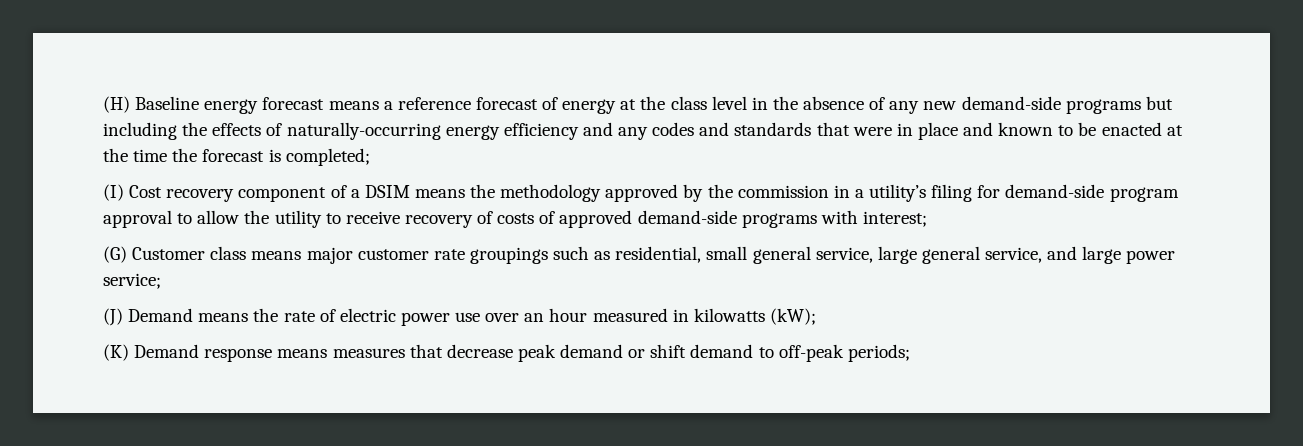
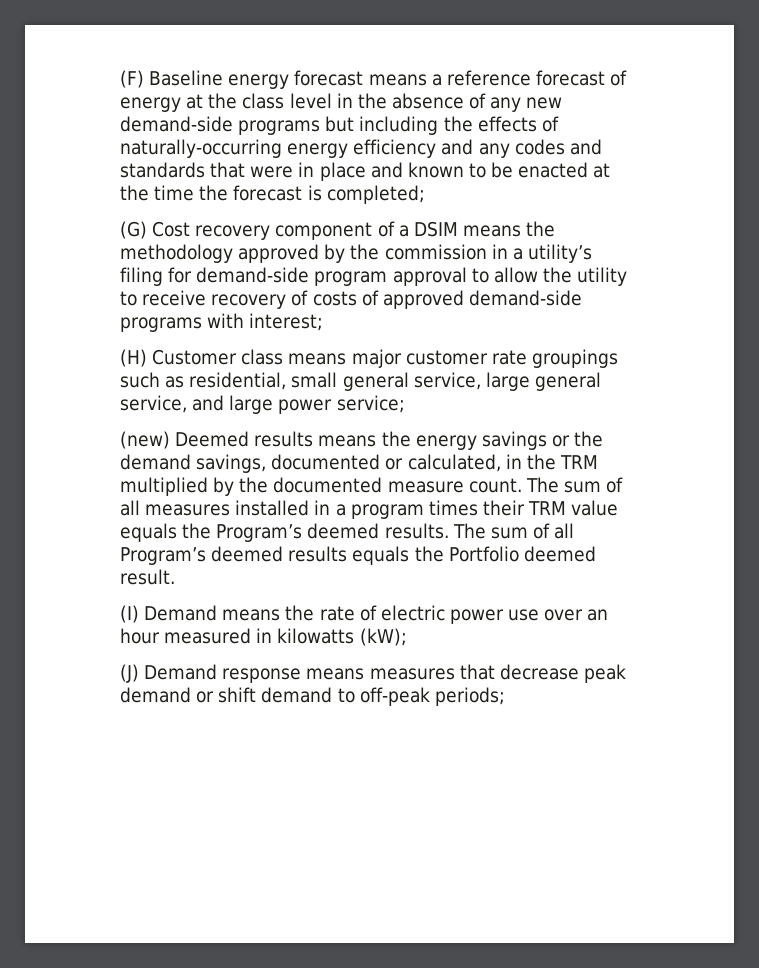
- (H) Baseline energy forecast means a reference forecast of energy at the class level in the absence of any new demand-side programs but including the effects of naturally-occurring energy efficiency and any codes and standards that were in place and known to be enacted at the time the forecast is completed;
+ (F) Baseline energy forecast means a reference forecast of energy at the class level in the absence of any new demand-side programs but including the effects of naturally-occurring energy efficiency and any codes and standards that were in place and known to be enacted at the time the forecast is completed;
- (I) Cost recovery component of a DSIM means the methodology approved by the commission in a utility’s filing for demand-side program approval to allow the utility to receive recovery of costs of approved demand-side programs with interest;
+ (G) Cost recovery component of a DSIM means the methodology approved by the commission in a utility’s filing for demand-side program approval to allow the utility to receive recovery of costs of approved demand-side programs with interest;
- (G) Customer class means major customer rate groupings such as residential, small general service, large general service, and large power service;
+ (H) Customer class means major customer rate groupings such as residential, small general service, large general service, and large power service;
- (J) Demand means the rate of electric power use over an hour measured in kilowatts (kW);
+ (new) Deemed results means the energy savings or the demand savings, documented or calculated, in the TRM multiplied by the documented measure count. The sum of all measures installed in a program times their TRM value equals the Program’s deemed results. The sum of all Program’s deemed results equals the Portfolio deemed result.
+ (I) Demand means the rate of electric power use over an hour measured in kilowatts (kW);
- (K) Demand response means measures that decrease peak demand or shift demand to off-peak periods;
+ (J) Demand response means measures that decrease peak demand or shift demand to off-peak periods;

